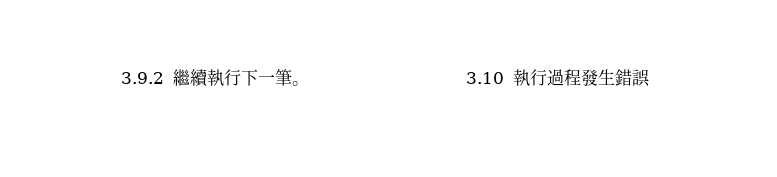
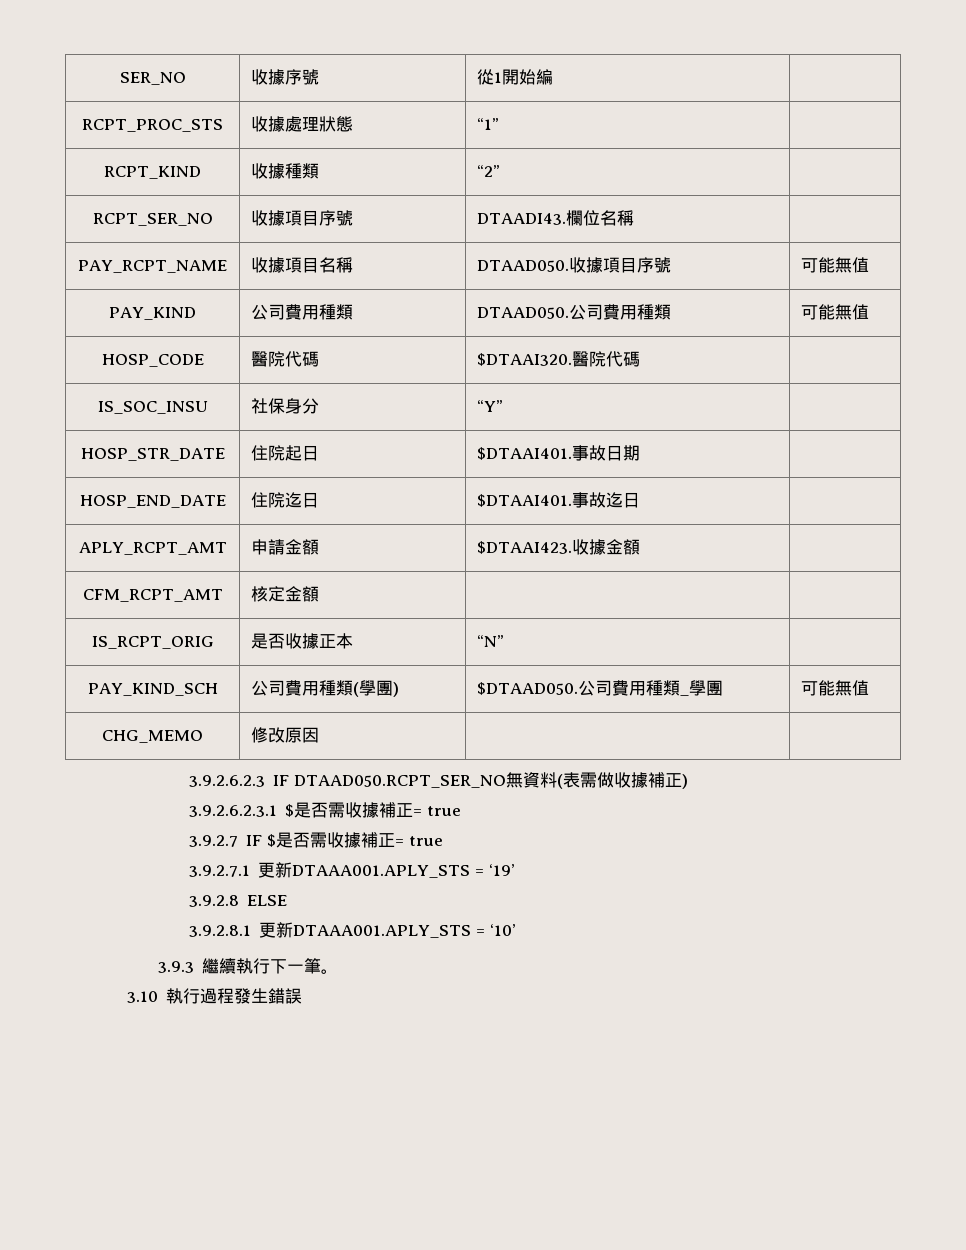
- 3.9.2繼續執行下一筆。
+ SER_NO | 收據序號 | 從1開始編 |
+ RCPT_PROC_STS | 收據處理狀態 | “1” |
+ RCPT_KIND | 收據種類 | “2” |
+ RCPT_SER_NO | 收據項目序號 | DTAADI43.欄位名稱 |
+ PAY_RCPT_NAME | 收據項目名稱 | DTAAD050.收據項目序號 | 可能無值
+ PAY_KIND | 公司費用種類 | DTAAD050.公司費用種類 | 可能無值
+ HOSP_CODE | 醫院代碼 | $DTAAI320.醫院代碼 |
+ IS_SOC_INSU | 社保身分 | “Y” |
+ HOSP_STR_DATE | 住院起日 | $DTAAI401.事故日期 |
+ HOSP_END_DATE | 住院迄日 | $DTAAI401.事故迄日 |
+ APLY_RCPT_AMT | 申請金額 | $DTAAI423.收據金額 |
+ CFM_RCPT_AMT | 核定金額 | |
+ IS_RCPT_ORIG | 是否收據正本 | “N” |
+ PAY_KIND_SCH | 公司費用種類(學團) | $DTAAD050.公司費用種類_學團 | 可能無值
+ CHG_MEMO | 修改原因 | |
+ 3.9.2.6.2.3 IF DTAAD050.RCPT_SER_NO無資料(表需做收據補正)
+ 3.9.2.6.2.3.1 $是否需收據補正= true
+ 3.9.2.7 IF $是否需收據補正= true
+ 3.9.2.7.1更新DTAAA001.APLY_STS = ‘19’
+ 3.9.2.8 ELSE
+ 3.9.2.8.1更新DTAAA001.APLY_STS = ‘10’
+ 3.9.3繼續執行下一筆。

